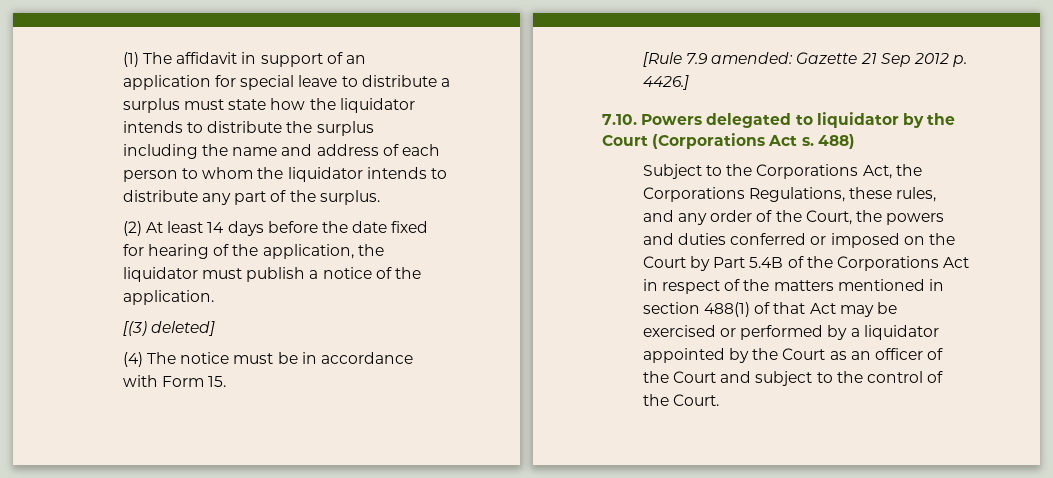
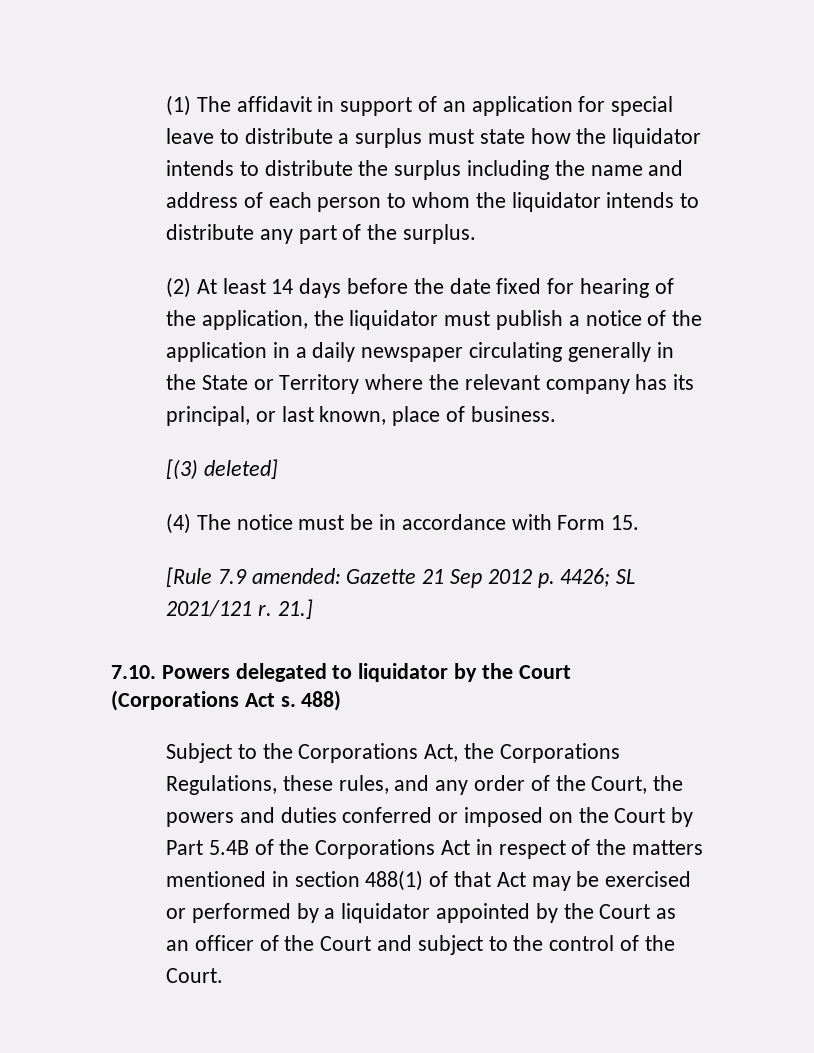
- (2) At least 14 days before the date fixed for hearing of the application, the liquidator must publish a notice of the application.
+ (2) At least 14 days before the date fixed for hearing of the application, the liquidator must publish a notice of the application in a daily newspaper circulating generally in the State or Territory where the relevant company has its principal, or last known, place of business.
- [Rule 7.9 amended: Gazette 21 Sep 2012 p. 4426.]
+ [Rule 7.9 amended: Gazette 21 Sep 2012 p. 4426; SL 2021/121 r. 21.]

